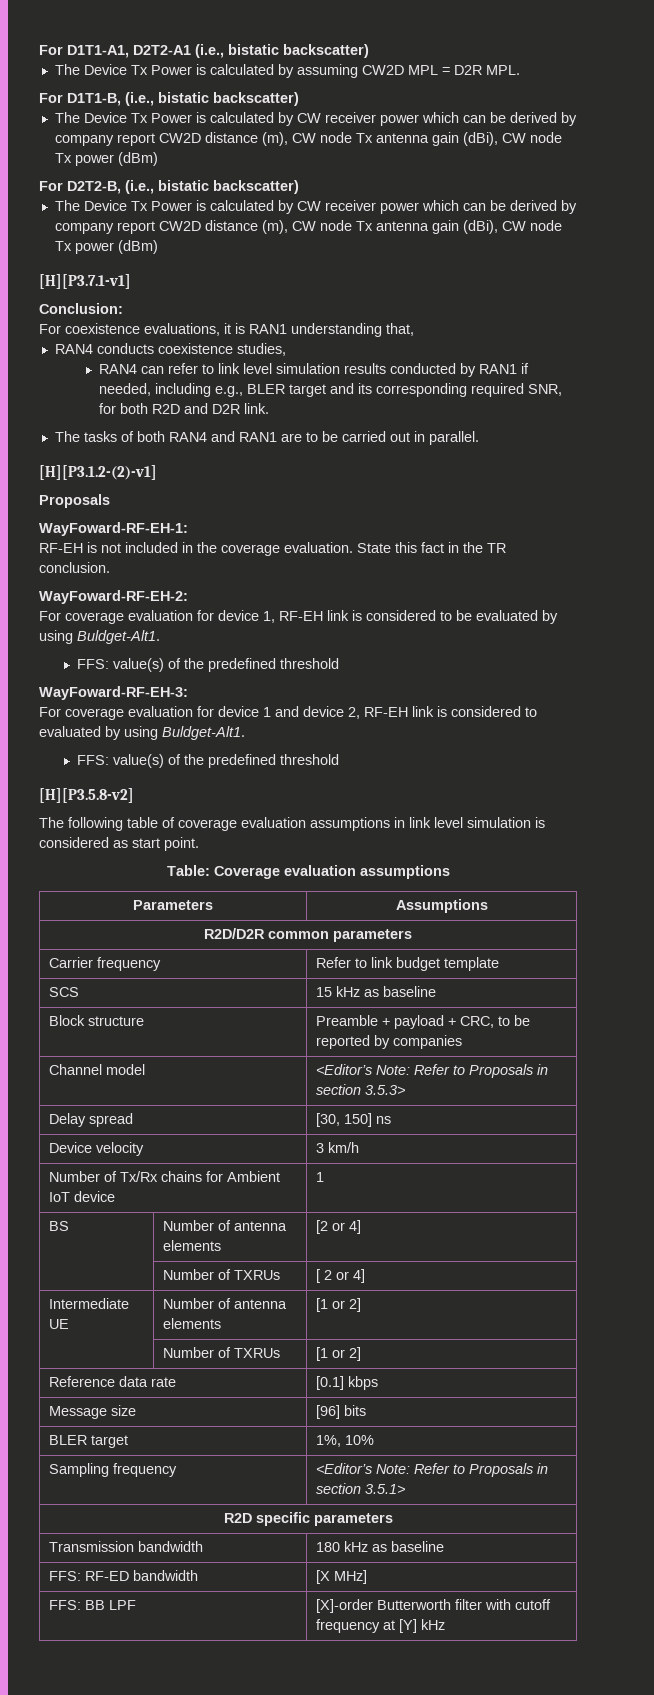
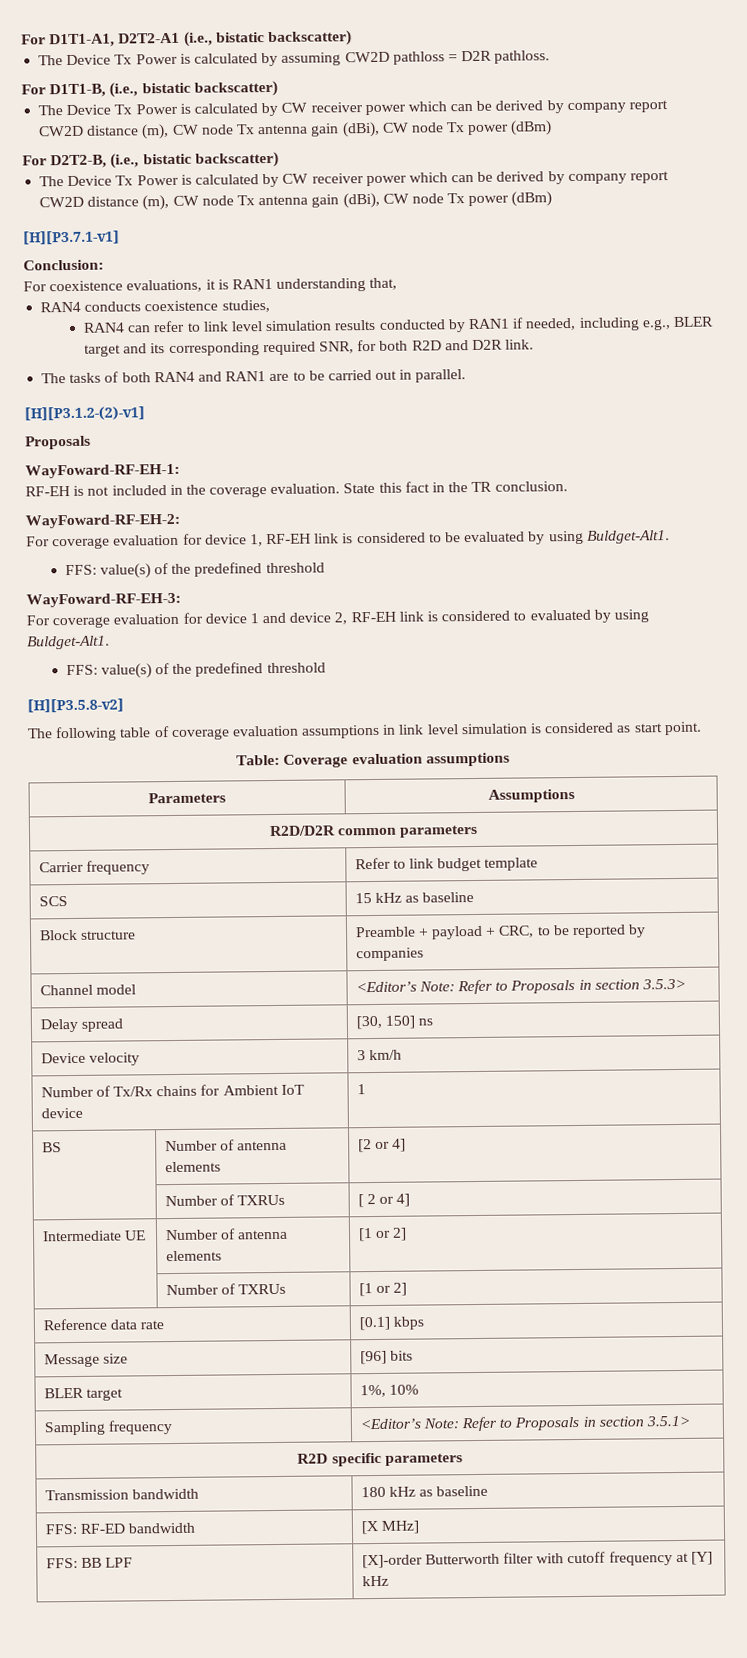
- The Device Tx Power is calculated by assuming CW2D MPL = D2R MPL.
+ The Device Tx Power is calculated by assuming CW2D pathloss = D2R pathloss.

